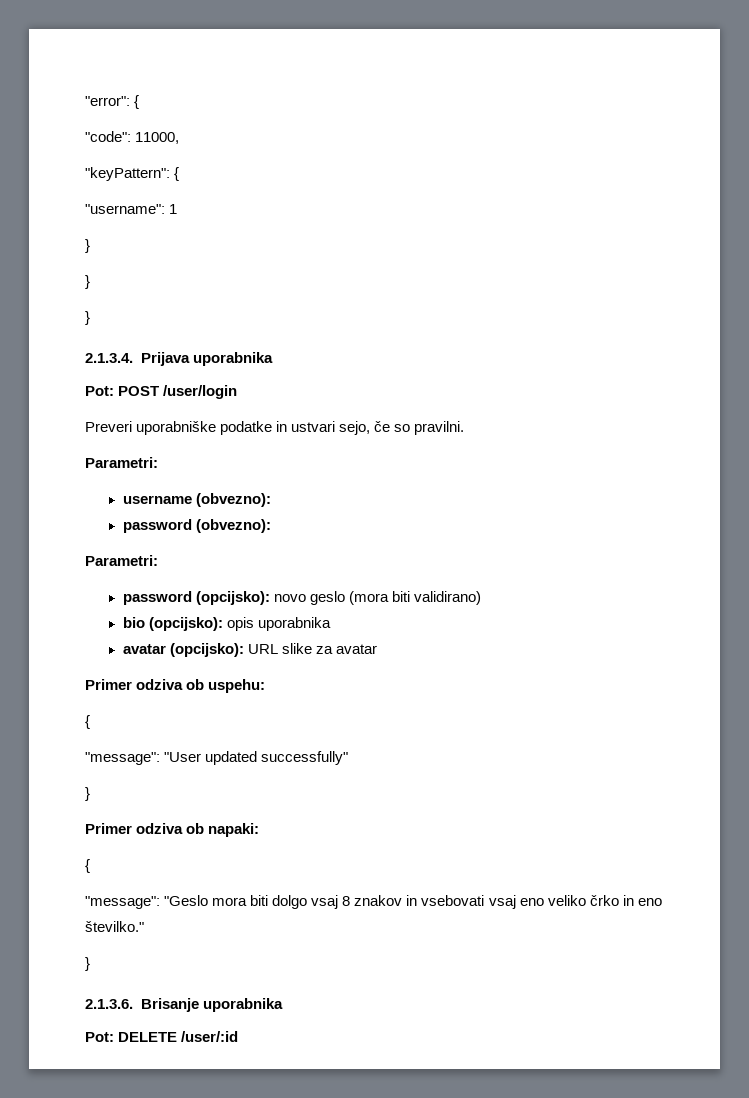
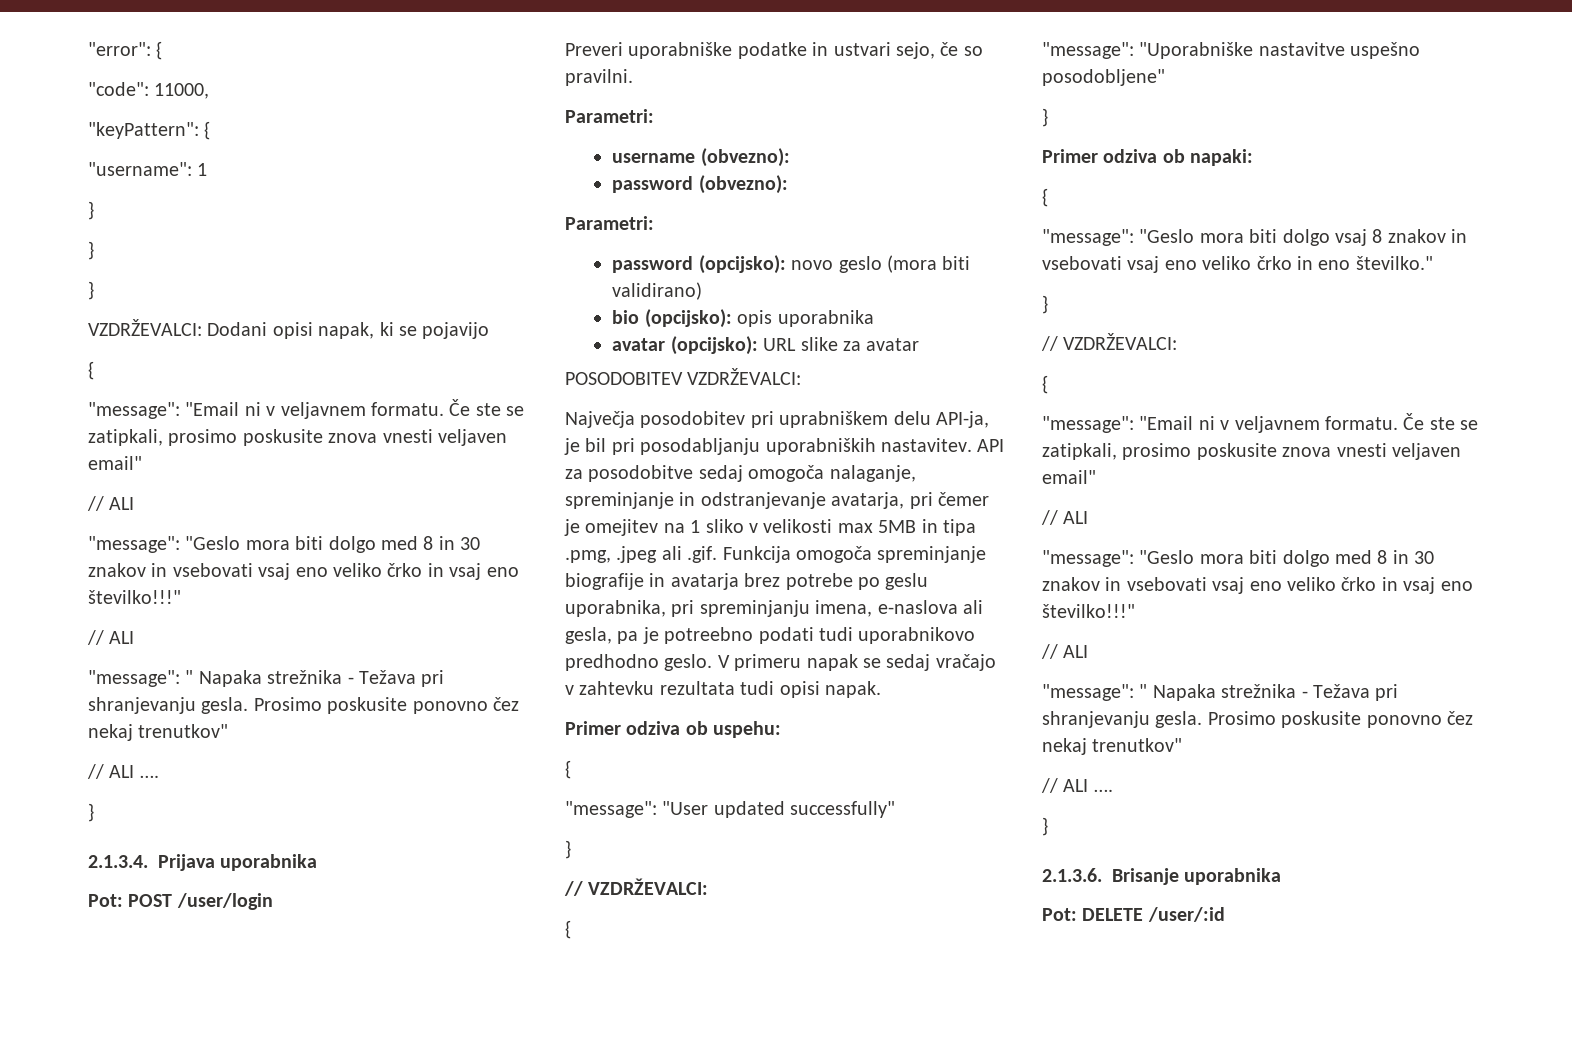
+ VZDRŽEVALCI: Dodani opisi napak, ki se pojavijo
+ {
+ "message": "Email ni v veljavnem formatu. Če ste se zatipkali, prosimo poskusite znova vnesti veljaven email"
+ // ALI
+ "message": "Geslo mora biti dolgo med 8 in 30 znakov in vsebovati vsaj eno veliko črko in vsaj eno številko!!!"
+ // ALI
+ "message": " Napaka strežnika - Težava pri shranjevanju gesla. Prosimo poskusite ponovno čez nekaj trenutkov"
+ // ALI ….
+ }
+ POSODOBITEV VZDRŽEVALCI:
+ Največja posodobitev pri uprabniškem delu API-ja, je bil pri posodabljanju uporabniških nastavitev. API za posodobitve sedaj omogoča nalaganje, spreminjanje in odstranjevanje avatarja, pri čemer je omejitev na 1 sliko v velikosti max 5MB in tipa .pmg, .jpeg ali .gif. Funkcija omogoča spreminjanje biografije in avatarja brez potrebe po geslu uporabnika, pri spreminjanju imena, e-naslova ali gesla, pa je potreebno podati tudi uporabnikovo predhodno geslo. V primeru napak se sedaj vračajo v zahtevku rezultata tudi opisi napak.
  "message": "User updated successfully"
+ }
+ // VZDRŽEVALCI:
+ {
+ "message": "Uporabniške nastavitve uspešno posodobljene"
  "message": "Geslo mora biti dolgo vsaj 8 znakov in vsebovati vsaj eno veliko črko in eno številko."
+ }
+ // VZDRŽEVALCI:
+ {
+ "message": "Email ni v veljavnem formatu. Če ste se zatipkali, prosimo poskusite znova vnesti veljaven email"
+ // ALI
+ "message": "Geslo mora biti dolgo med 8 in 30 znakov in vsebovati vsaj eno veliko črko in vsaj eno številko!!!"
+ // ALI
+ "message": " Napaka strežnika - Težava pri shranjevanju gesla. Prosimo poskusite ponovno čez nekaj trenutkov"
+ // ALI ….

